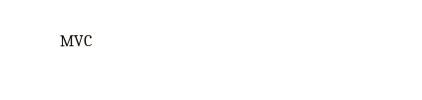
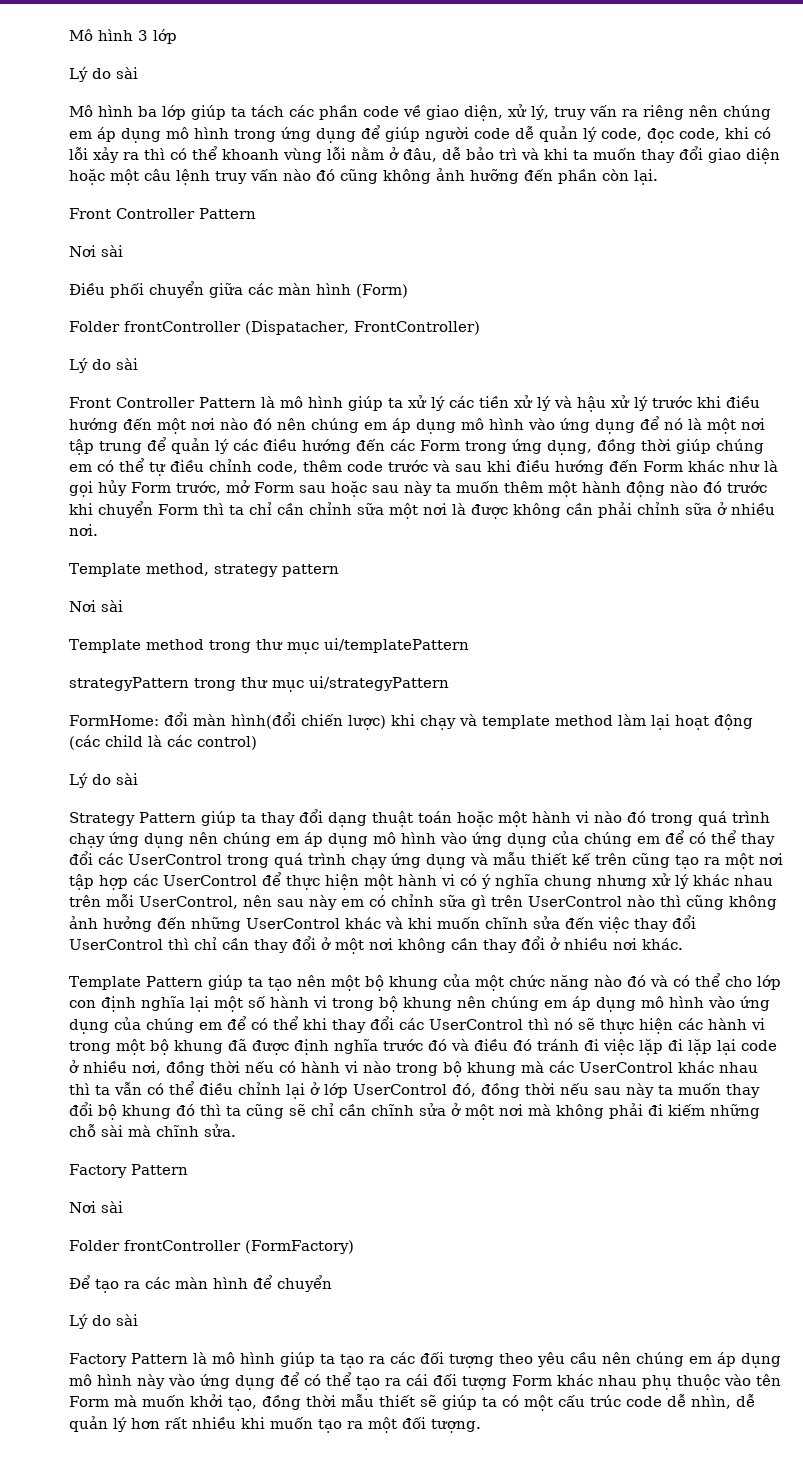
- MVC
+ Mô hình 3 lớp
+ Lý do sài
+ Mô hình ba lớp giúp ta tách các phần code về giao diện, xử lý, truy vấn ra riêng nên chúng em áp dụng mô hình trong ứng dụng để giúp người code dễ quản lý code, đọc code, khi có lỗi xảy ra thì có thể khoanh vùng lỗi nằm ở đâu, dễ bảo trì và khi ta muốn thay đổi giao diện hoặc một câu lệnh truy vấn nào đó cũng không ảnh hưỡng đến phần còn lại.
+ Front Controller Pattern
+ Nơi sài
+ Điều phối chuyển giữa các màn hình (Form)
+ Folder frontController (Dispatacher, FrontController)
+ Lý do sài
+ Front Controller Pattern là mô hình giúp ta xử lý các tiền xử lý và hậu xử lý trước khi điều hướng đến một nơi nào đó nên chúng em áp dụng mô hình vào ứng dụng để nó là một nơi tập trung để quản lý các điều hướng đến các Form trong ứng dụng, đồng thời giúp chúng em có thể tự điều chỉnh code, thêm code trước và sau khi điều hướng đến Form khác như là gọi hủy Form trước, mở Form sau hoặc sau này ta muốn thêm một hành động nào đó trước khi chuyển Form thì ta chỉ cần chỉnh sữa một nơi là được không cần phải chỉnh sữa ở nhiều nơi.
+ Template method, strategy pattern
+ Nơi sài
+ Template method trong thư mục ui/templatePattern
+ strategyPattern trong thư mục ui/strategyPattern
+ FormHome: đổi màn hình(đổi chiến lược) khi chạy và template method làm lại hoạt động (các child là các control)
+ Lý do sài
+ Strategy Pattern giúp ta thay đổi dạng thuật toán hoặc một hành vi nào đó trong quá trình chạy ứng dụng nên chúng em áp dụng mô hình vào ứng dụng của chúng em để có thể thay đổi các UserControl trong quá trình chạy ứng dụng và mẫu thiết kế trên cũng tạo ra một nơi tập hợp các UserControl để thực hiện một hành vi có ý nghĩa chung nhưng xử lý khác nhau trên mỗi UserControl, nên sau này em có chỉnh sữa gì trên UserControl nào thì cũng không ảnh hưởng đến những UserControl khác và khi muốn chĩnh sửa đến việc thay đổi UserControl thì chỉ cần thay đổi ở một nơi không cần thay đổi ở nhiều nơi khác.
+ Template Pattern giúp ta tạo nên một bộ khung của một chức năng nào đó và có thể cho lớp con định nghĩa lại một số hành vi trong bộ khung nên chúng em áp dụng mô hình vào ứng dụng của chúng em để có thể khi thay đổi các UserControl thì nó sẽ thực hiện các hành vi trong một bộ khung đã được định nghĩa trước đó và điều đó tránh đi việc lặp đi lặp lại code ở nhiều nơi, đồng thời nếu có hành vi nào trong bộ khung mà các UserControl khác nhau thì ta vẫn có thể điều chỉnh lại ở lớp UserControl đó, đồng thời nếu sau này ta muốn thay đổi bộ khung đó thì ta cũng sẽ chỉ cần chĩnh sửa ở một nơi mà không phải đi kiếm những chỗ sài mà chĩnh sửa.
+ Factory Pattern
+ Nơi sài
+ Folder frontController (FormFactory)
+ Để tạo ra các màn hình để chuyển
+ Lý do sài
+ Factory Pattern là mô hình giúp ta tạo ra các đối tượng theo yêu cầu nên chúng em áp dụng mô hình này vào ứng dụng để có thể tạo ra cái đối tượng Form khác nhau phụ thuộc vào tên Form mà muốn khởi tạo, đồng thời mẫu thiết sẽ giúp ta có một cấu trúc code dễ nhìn, dễ quản lý hơn rất nhiều khi muốn tạo ra một đối tượng.

